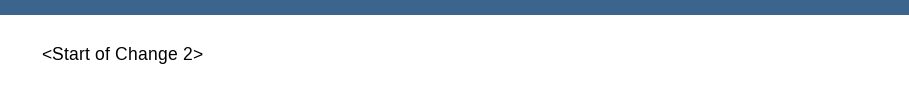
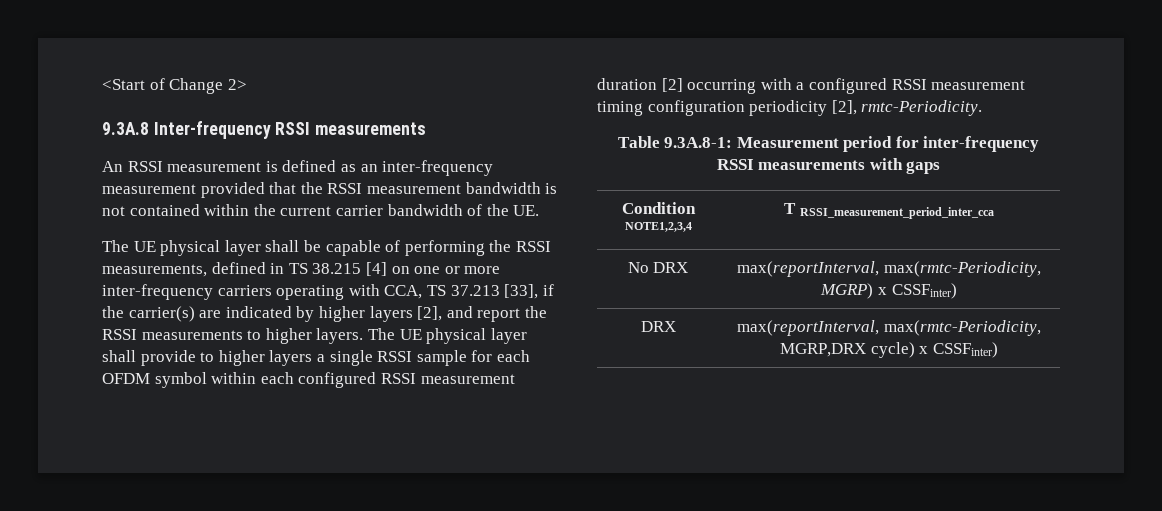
+ 9.3A.8 Inter-frequency RSSI measurements
+ An RSSI measurement is defined as an inter-frequency measurement provided that the RSSI measurement bandwidth is not contained within the current carrier bandwidth of the UE.
+ The UE physical layer shall be capable of performing the RSSI measurements, defined in TS 38.215 [4] on one or more inter-frequency carriers operating with CCA, TS 37.213 [33], if the carrier(s) are indicated by higher layers [2], and report the RSSI measurements to higher layers. The UE physical layer shall provide to higher layers a single RSSI sample for each OFDM symbol within each configured RSSI measurement duration [2] occurring with a configured RSSI measurement timing configuration periodicity [2], rmtc-Periodicity.
+ Table 9.3A.8-1: Measurement period for inter-frequency RSSI measurements with gaps
+ Condition NOTE1,2,3,4 | T RSSI_measurement_period_inter_cca
+ No DRX | max(reportInterval, max(rmtc-Periodicity, MGRP) x CSSFinter)
+ DRX | max(reportInterval, max(rmtc-Periodicity, MGRP,DRX cycle) x CSSFinter)

